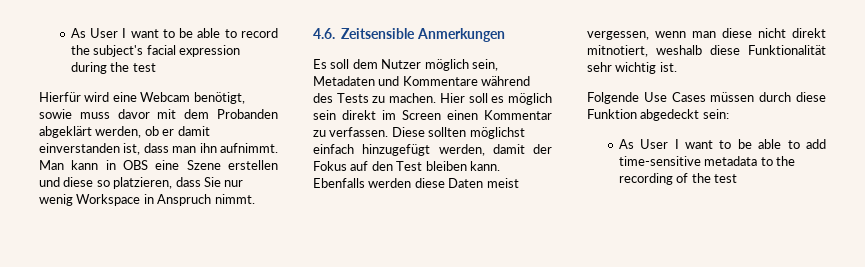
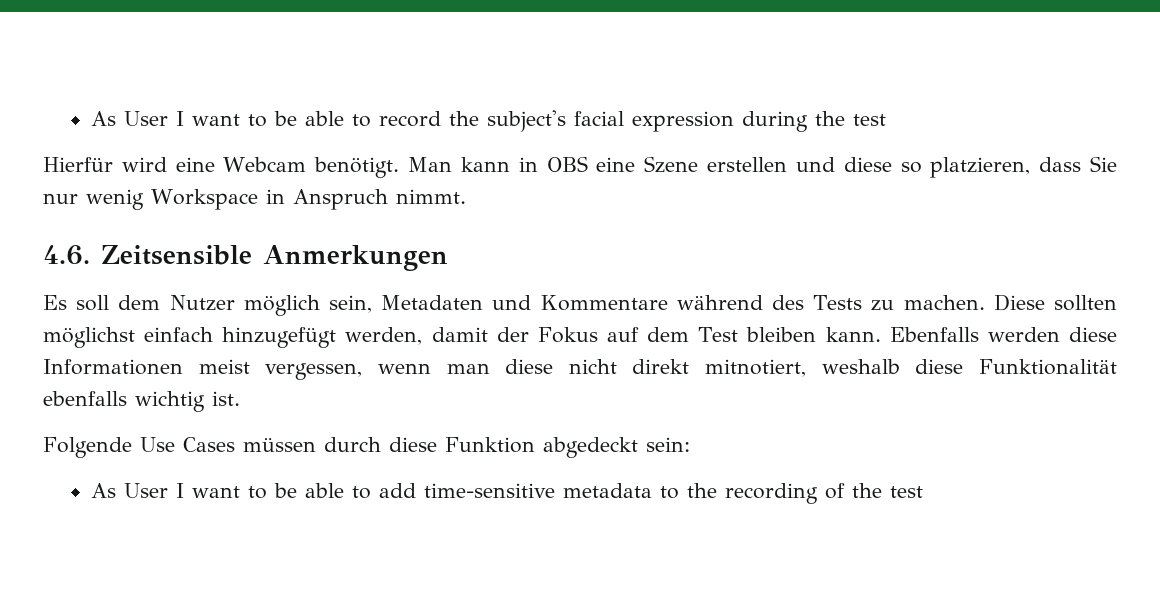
- Hierfür wird eine Webcam benötigt, sowie muss davor mit dem Probanden abgeklärt werden, ob er damit einverstanden ist, dass man ihn aufnimmt.
+ Hierfür wird eine Webcam benötigt.
- Hier soll es möglich sein direkt im Screen einen Kommentar zu verfassen.
- Diese sollten möglichst einfach hinzugefügt werden, damit der Fokus auf den Test bleiben kann.
+ Diese sollten möglichst einfach hinzugefügt werden, damit der Fokus auf dem Test bleiben kann.
- Ebenfalls werden diese Daten meist vergessen, wenn man diese nicht direkt mitnotiert, weshalb diese Funktionalität sehr wichtig ist.
+ Ebenfalls werden diese Informationen meist vergessen, wenn man diese nicht direkt mitnotiert, weshalb diese Funktionalität ebenfalls wichtig ist.

